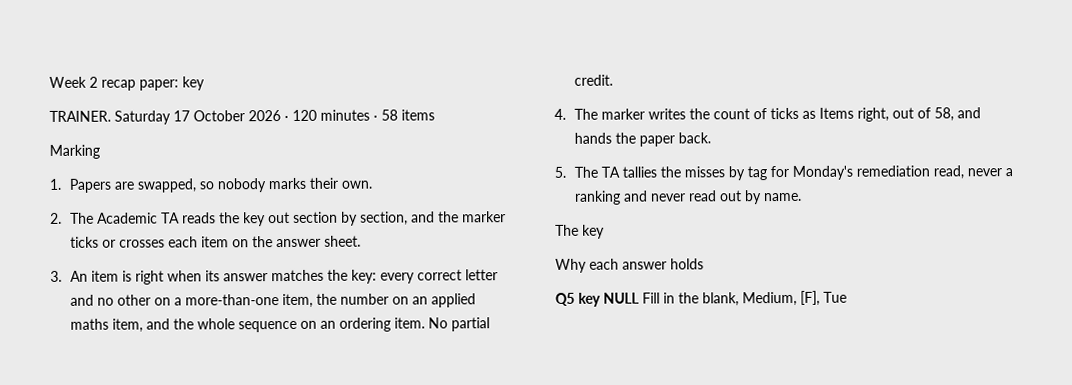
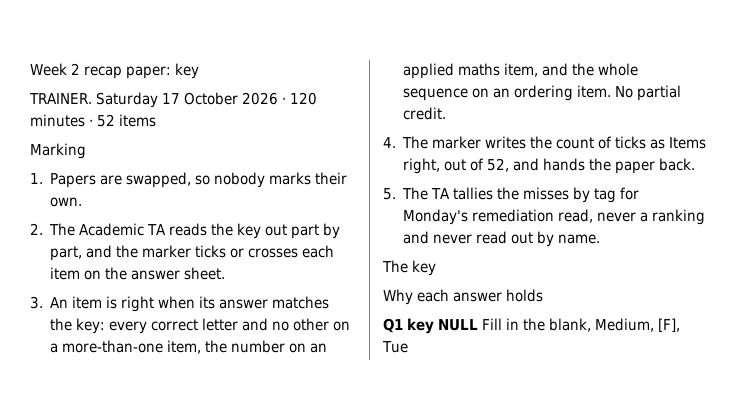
- Saturday 17 October 2026 · 120 minutes · 58 items
+ Saturday 17 October 2026 · 120 minutes · 52 items
- 2. The Academic TA reads the key out section by section, and the marker ticks or crosses each item on the answer sheet.
+ 2. The Academic TA reads the key out part by part, and the marker ticks or crosses each item on the answer sheet.
- 4. The marker writes the count of ticks as Items right, out of 58, and hands the paper back.
+ 4. The marker writes the count of ticks as Items right, out of 52, and hands the paper back.
- Q5 key NULL Fill in the blank, Medium, [F], Tue
+ Q1 key NULL Fill in the blank, Medium, [F], Tue

